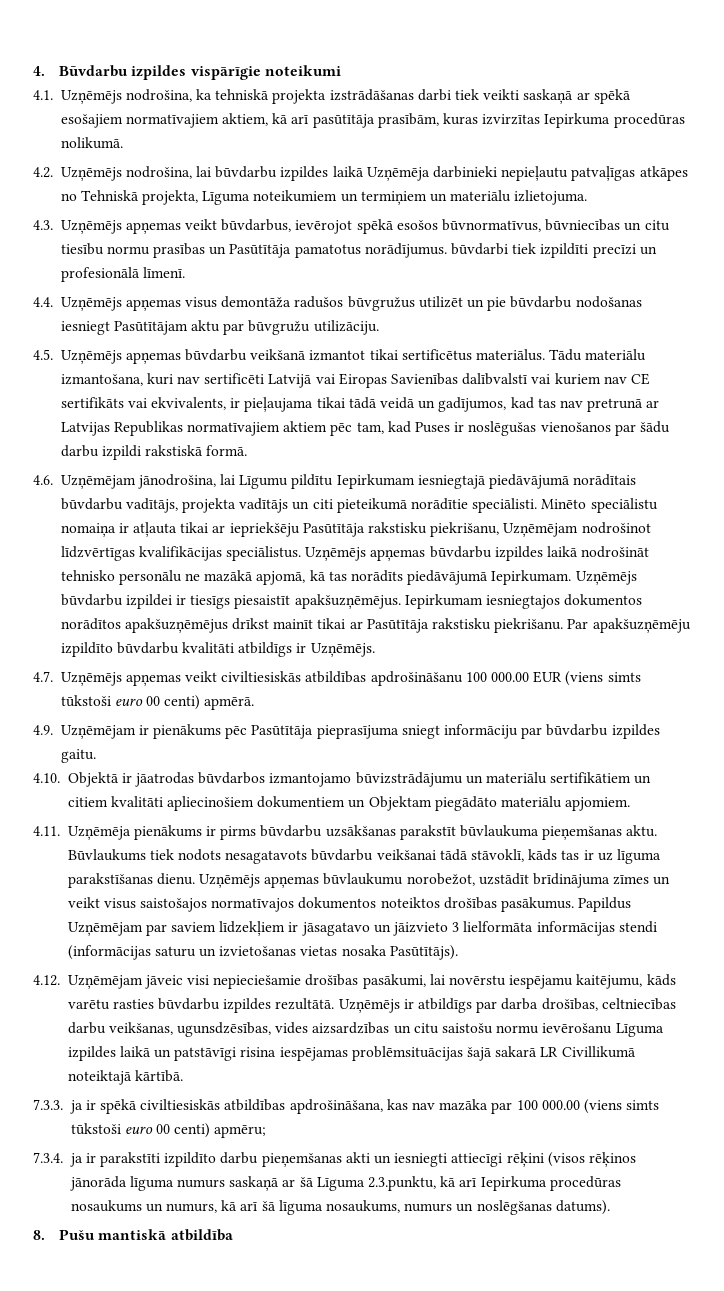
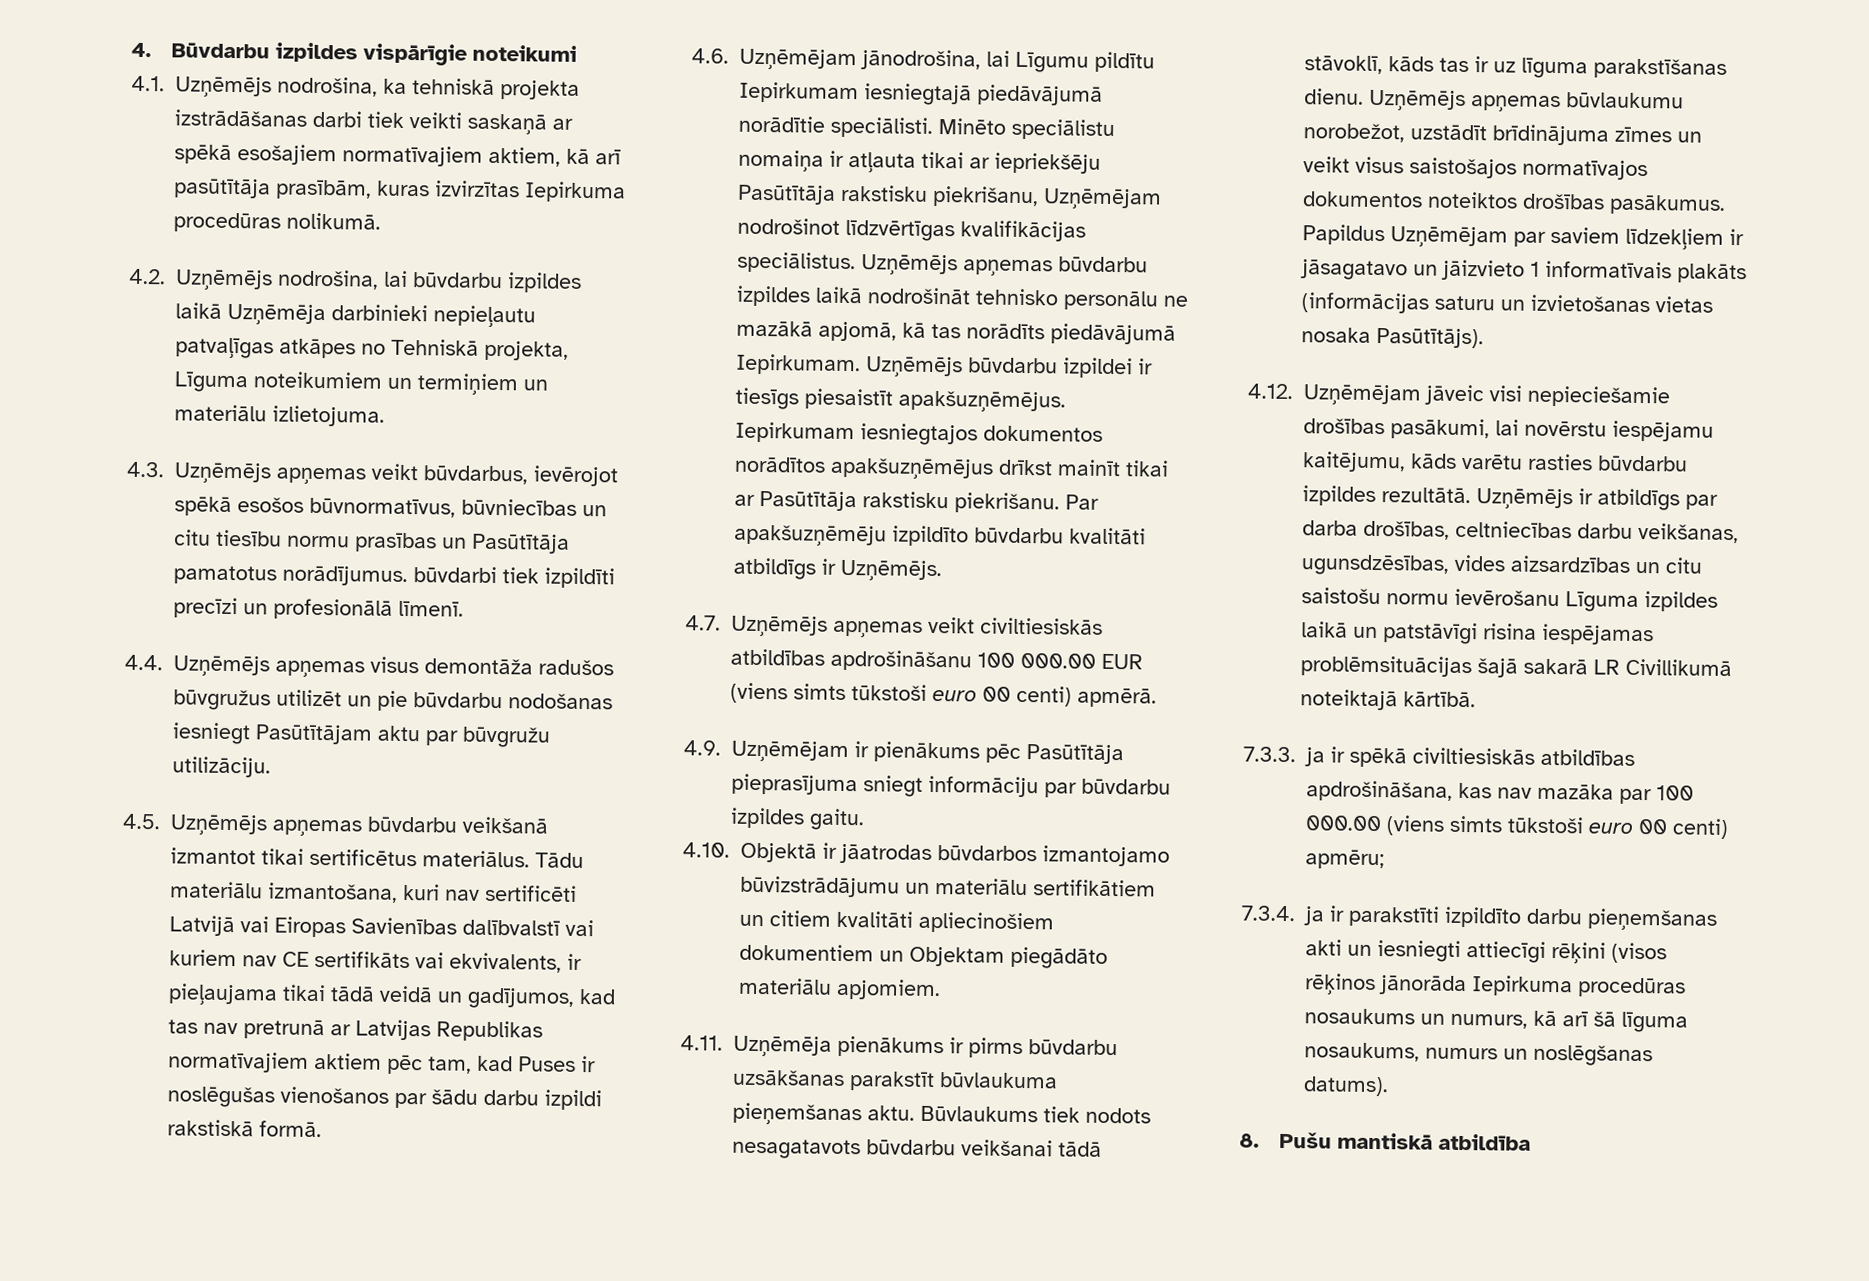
- 4.6. Uzņēmējam jānodrošina, lai Līgumu pildītu Iepirkumam iesniegtajā piedāvājumā norādītais būvdarbu vadītājs, projekta vadītājs un citi pieteikumā norādītie speciālisti.
+ 4.6. Uzņēmējam jānodrošina, lai Līgumu pildītu Iepirkumam iesniegtajā piedāvājumā norādītie speciālisti.
- Papildus Uzņēmējam par saviem līdzekļiem ir jāsagatavo un jāizvieto 3 lielformāta informācijas stendi (informācijas saturu un izvietošanas vietas nosaka Pasūtītājs).
+ Papildus Uzņēmējam par saviem līdzekļiem ir jāsagatavo un jāizvieto 1 informatīvais plakāts (informācijas saturu un izvietošanas vietas nosaka Pasūtītājs).
- 7.3.4. ja ir parakstīti izpildīto darbu pieņemšanas akti un iesniegti attiecīgi rēķini (visos rēķinos jānorāda līguma numurs saskaņā ar šā Līguma 2.3.punktu, kā arī Iepirkuma procedūras nosaukums un numurs, kā arī šā līguma nosaukums, numurs un noslēgšanas datums).
+ 7.3.4. ja ir parakstīti izpildīto darbu pieņemšanas akti un iesniegti attiecīgi rēķini (visos rēķinos jānorāda Iepirkuma procedūras nosaukums un numurs, kā arī šā līguma nosaukums, numurs un noslēgšanas datums).

